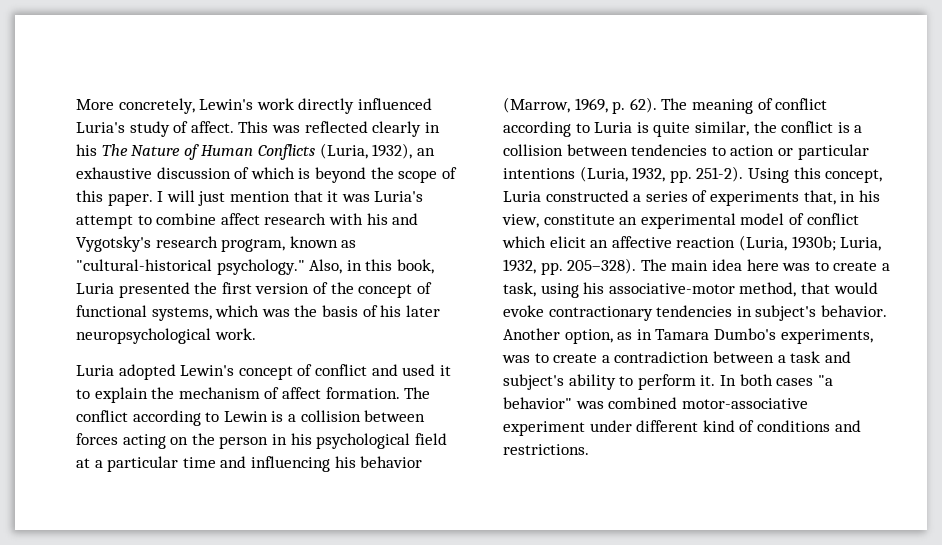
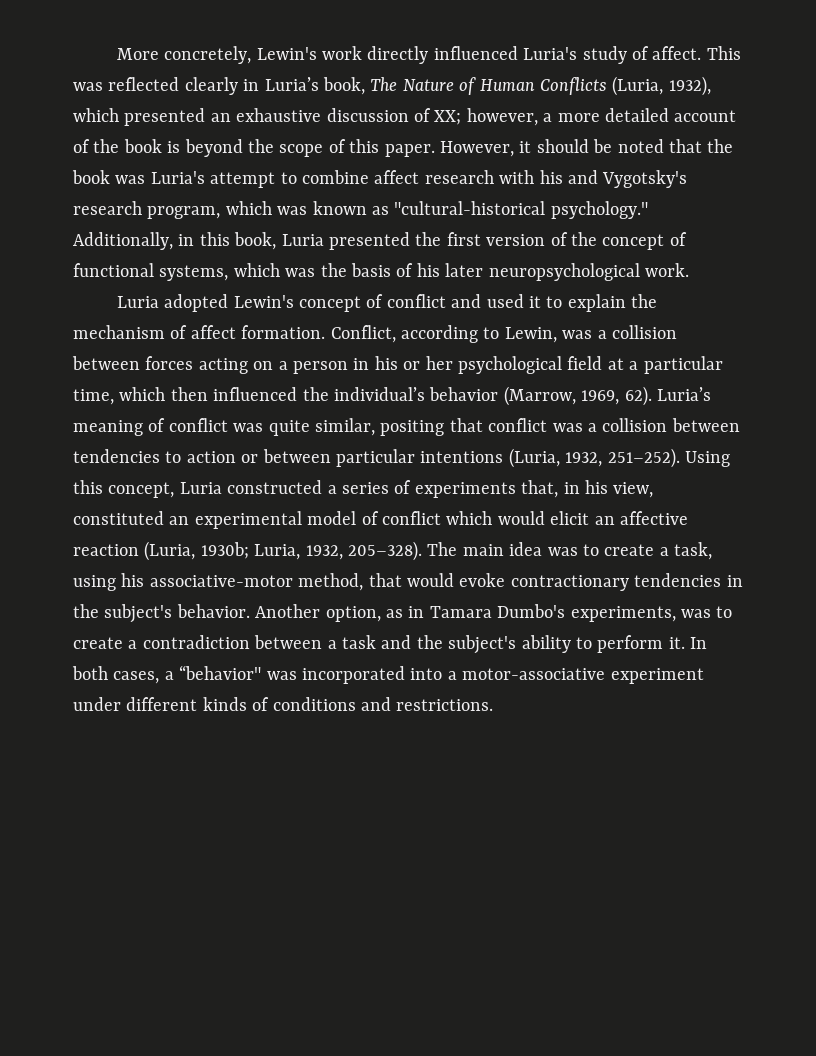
- This was reflected clearly in his The Nature of Human Conflicts (Luria, 1932), an exhaustive discussion of which is beyond the scope of this paper.
+ This was reflected clearly in Luria’s book, The Nature of Human Conflicts (Luria, 1932), which presented an exhaustive discussion of XX; however, a more detailed account of the book is beyond the scope of this paper.
- I will just mention that it was Luria's attempt to combine affect research with his and Vygotsky's research program, known as "cultural-historical psychology."
+ However, it should be noted that the book was Luria's attempt to combine affect research with his and Vygotsky's research program, which was known as "cultural-historical psychology."
- Also, in this book, Luria presented the first version of the concept of functional systems, which was the basis of his later neuropsychological work.
+ Additionally, in this book, Luria presented the first version of the concept of functional systems, which was the basis of his later neuropsychological work.
- The conflict according to Lewin is a collision between forces acting on the person in his psychological field at a particular time and influencing his behavior (Marrow, 1969, p. 62). The meaning of conflict according to Luria is quite similar, the conflict is a collision between tendencies to action or particular intentions (Luria, 1932, pp. 251-2).
+ Conflict, according to Lewin, was a collision between forces acting on a person in his or her psychological field at a particular time, which then influenced the individual’s behavior (Marrow, 1969, 62). Luria’s meaning of conflict was quite similar, positing that conflict was a collision between tendencies to action or between particular intentions (Luria, 1932, 251–252).
- Using this concept, Luria constructed a series of experiments that, in his view, constitute an experimental model of conflict which elicit an affective reaction (Luria, 1930b; Luria, 1932, pp. 205–328).
+ Using this concept, Luria constructed a series of experiments that, in his view, constituted an experimental model of conflict which would elicit an affective reaction (Luria, 1930b; Luria, 1932, 205–328).
- The main idea here was to create a task, using his associative-motor method, that would evoke contractionary tendencies in subject's behavior.
+ The main idea was to create a task, using his associative-motor method, that would evoke contractionary tendencies in the subject's behavior.
- Another option, as in Tamara Dumbo's experiments, was to create a contradiction between a task and subject's ability to perform it.
+ Another option, as in Tamara Dumbo's experiments, was to create a contradiction between a task and the subject's ability to perform it.
- In both cases "a behavior" was combined motor-associative experiment under different kind of conditions and restrictions.
+ In both cases, a “behavior" was incorporated into a motor-associative experiment under different kinds of conditions and restrictions.

